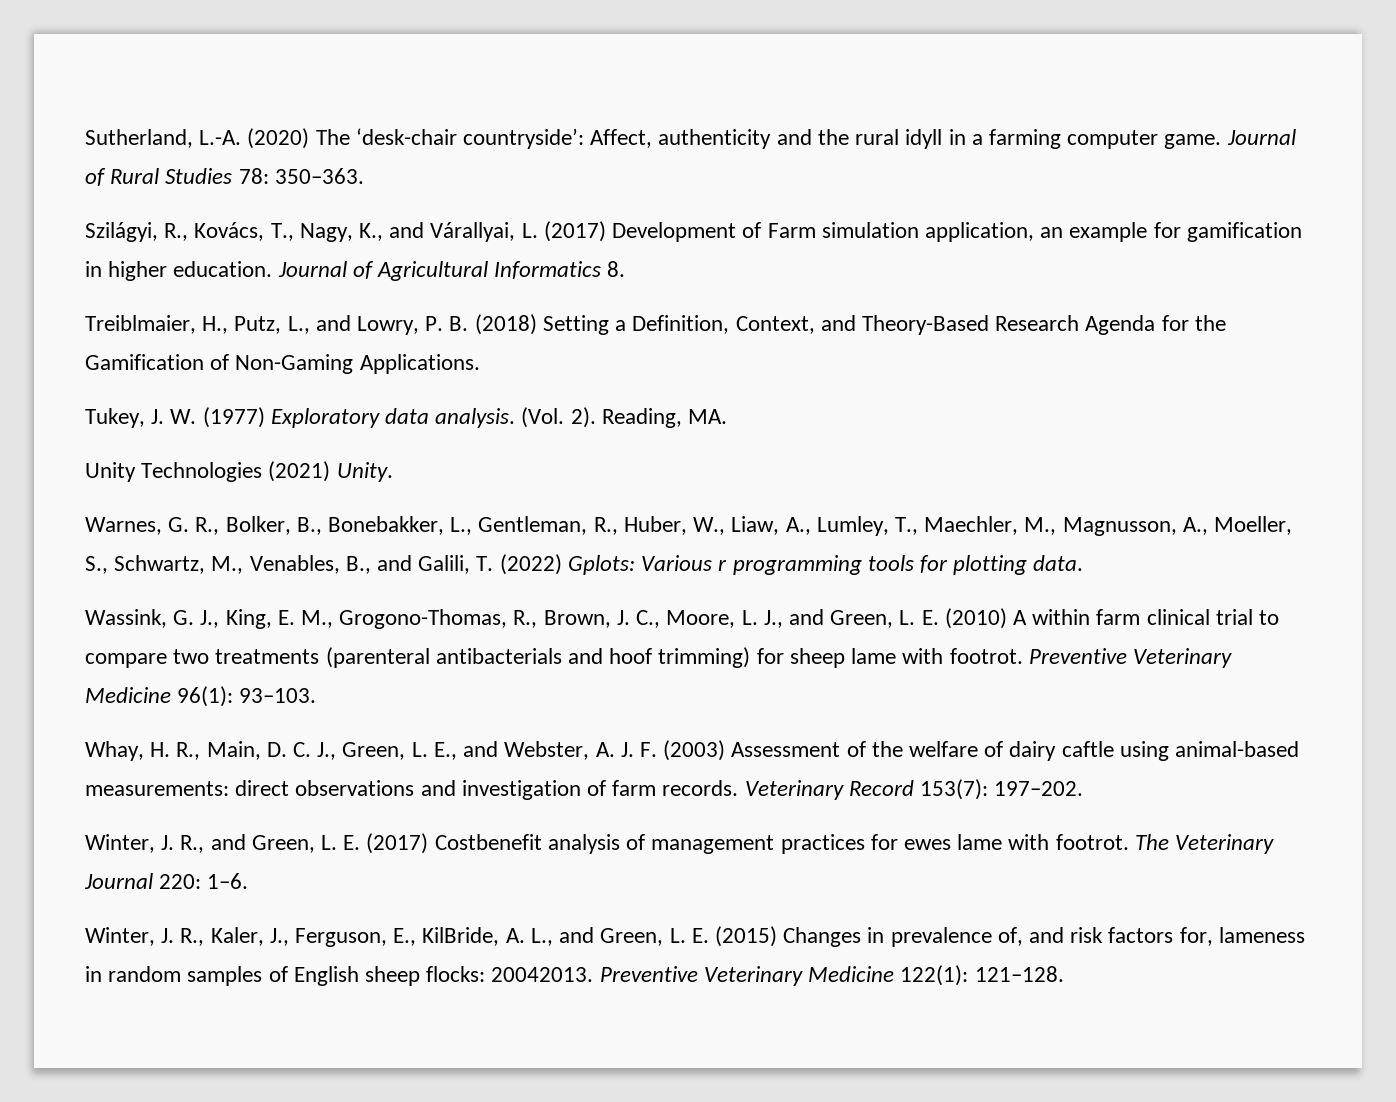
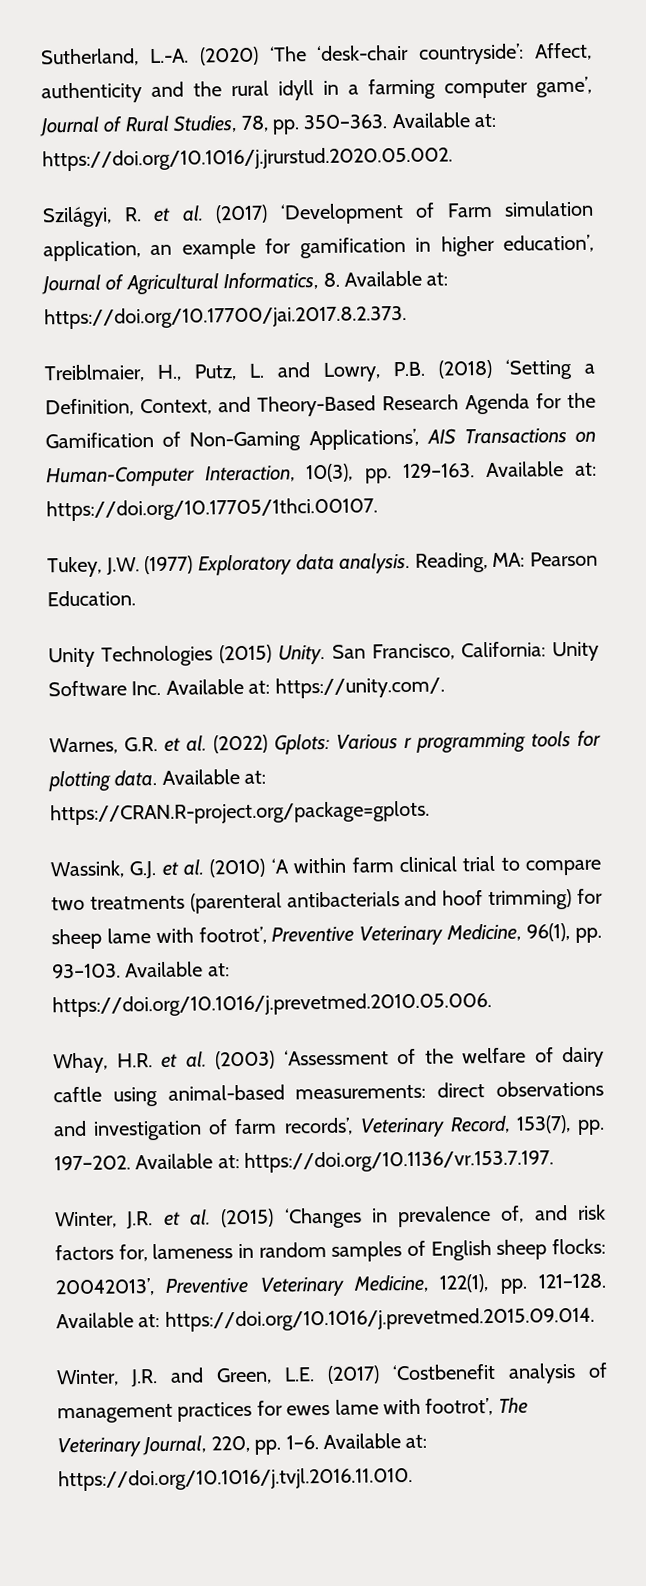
- Sutherland, L.-A. (2020) The ‘desk-chair countryside’: Affect, authenticity and the rural idyll in a farming computer game. Journal of Rural Studies 78: 350–363.
- Szilágyi, R., Kovács, T., Nagy, K., and Várallyai, L. (2017) Development of Farm simulation application, an example for gamification in higher education. Journal of Agricultural Informatics 8.
+ Sutherland, L.-A. (2020) ‘The ‘desk-chair countryside’: Affect, authenticity and the rural idyll in a farming computer game’, Journal of Rural Studies, 78, pp. 350–363. Available at: https://doi.org/10.1016/j.jrurstud.2020.05.002.
+ Szilágyi, R. et al. (2017) ‘Development of Farm simulation application, an example for gamification in higher education’, Journal of Agricultural Informatics, 8. Available at: https://doi.org/10.17700/jai.2017.8.2.373.
- Treiblmaier, H., Putz, L., and Lowry, P. B. (2018) Setting a Definition, Context, and Theory-Based Research Agenda for the Gamification of Non-Gaming Applications.
+ Treiblmaier, H., Putz, L. and Lowry, P.B. (2018) ‘Setting a Definition, Context, and Theory-Based Research Agenda for the Gamification of Non-Gaming Applications’, AIS Transactions on Human-Computer Interaction, 10(3), pp. 129–163. Available at: https://doi.org/10.17705/1thci.00107.
- Tukey, J. W. (1977) Exploratory data analysis.
+ Tukey, J.W. (1977) Exploratory data analysis.
- (Vol. 2). Reading, MA.
+ Reading, MA: Pearson Education.
- Unity Technologies (2021) Unity.
- Warnes, G. R., Bolker, B., Bonebakker, L., Gentleman, R., Huber, W., Liaw, A., Lumley, T., Maechler, M., Magnusson, A., Moeller, S., Schwartz, M., Venables, B., and Galili, T. (2022) Gplots: Various r programming tools for plotting data.
- Wassink, G. J., King, E. M., Grogono-Thomas, R., Brown, J. C., Moore, L. J., and Green, L. E. (2010) A within farm clinical trial to compare two treatments (parenteral antibacterials and hoof trimming) for sheep lame with footrot. Preventive Veterinary Medicine 96(1): 93–103.
- Whay, H. R., Main, D. C. J., Green, L. E., and Webster, A. J. F. (2003) Assessment of the welfare of dairy caftle using animal-based measurements: direct observations and investigation of farm records. Veterinary Record 153(7): 197–202.
- Winter, J. R., and Green, L. E. (2017) Costbenefit analysis of management practices for ewes lame with footrot. The Veterinary Journal 220: 1–6.
- Winter, J. R., Kaler, J., Ferguson, E., KilBride, A. L., and Green, L. E. (2015) Changes in prevalence of, and risk factors for, lameness in random samples of English sheep flocks: 20042013. Preventive Veterinary Medicine 122(1): 121–128.
+ Unity Technologies (2015) Unity. San Francisco, California: Unity Software Inc. Available at: https://unity.com/.
+ Warnes, G.R. et al. (2022) Gplots: Various r programming tools for plotting data. Available at: https://CRAN.R-project.org/package=gplots.
+ Wassink, G.J. et al. (2010) ‘A within farm clinical trial to compare two treatments (parenteral antibacterials and hoof trimming) for sheep lame with footrot’, Preventive Veterinary Medicine, 96(1), pp. 93–103. Available at: https://doi.org/10.1016/j.prevetmed.2010.05.006.
+ Whay, H.R. et al. (2003) ‘Assessment of the welfare of dairy caftle using animal-based measurements: direct observations and investigation of farm records’, Veterinary Record, 153(7), pp. 197–202. Available at: https://doi.org/10.1136/vr.153.7.197.
+ Winter, J.R. et al. (2015) ‘Changes in prevalence of, and risk factors for, lameness in random samples of English sheep flocks: 20042013’, Preventive Veterinary Medicine, 122(1), pp. 121–128. Available at: https://doi.org/10.1016/j.prevetmed.2015.09.014.
+ Winter, J.R. and Green, L.E. (2017) ‘Costbenefit analysis of management practices for ewes lame with footrot’, The Veterinary Journal, 220, pp. 1–6. Available at: https://doi.org/10.1016/j.tvjl.2016.11.010.

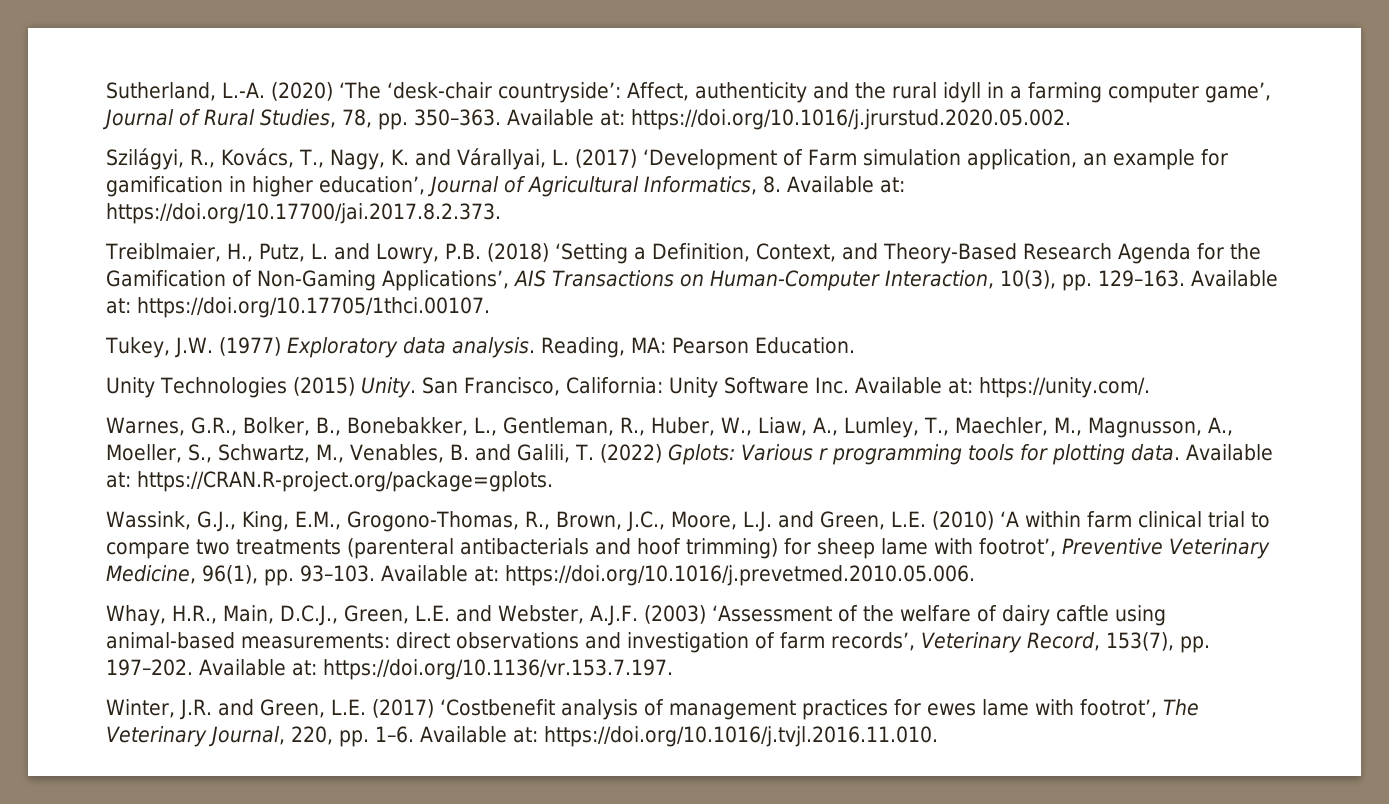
- Szilágyi, R. et al. (2017) ‘Development of Farm simulation application, an example for gamification in higher education’, Journal of Agricultural Informatics, 8. Available at: https://doi.org/10.17700/jai.2017.8.2.373.
+ Szilágyi, R., Kovács, T., Nagy, K. and Várallyai, L. (2017) ‘Development of Farm simulation application, an example for gamification in higher education’, Journal of Agricultural Informatics, 8. Available at: https://doi.org/10.17700/jai.2017.8.2.373.
- Warnes, G.R. et al. (2022) Gplots: Various r programming tools for plotting data.
+ Warnes, G.R., Bolker, B., Bonebakker, L., Gentleman, R., Huber, W., Liaw, A., Lumley, T., Maechler, M., Magnusson, A., Moeller, S., Schwartz, M., Venables, B. and Galili, T. (2022) Gplots: Various r programming tools for plotting data.
- Wassink, G.J. et al. (2010) ‘A within farm clinical trial to compare two treatments (parenteral antibacterials and hoof trimming) for sheep lame with footrot’, Preventive Veterinary Medicine, 96(1), pp. 93–103.
+ Wassink, G.J., King, E.M., Grogono-Thomas, R., Brown, J.C., Moore, L.J. and Green, L.E. (2010) ‘A within farm clinical trial to compare two treatments (parenteral antibacterials and hoof trimming) for sheep lame with footrot’, Preventive Veterinary Medicine, 96(1), pp. 93–103.
- Whay, H.R. et al. (2003) ‘Assessment of the welfare of dairy caftle using animal-based measurements: direct observations and investigation of farm records’, Veterinary Record, 153(7), pp. 197–202.
+ Whay, H.R., Main, D.C.J., Green, L.E. and Webster, A.J.F. (2003) ‘Assessment of the welfare of dairy caftle using animal-based measurements: direct observations and investigation of farm records’, Veterinary Record, 153(7), pp. 197–202.
- Winter, J.R. et al. (2015) ‘Changes in prevalence of, and risk factors for, lameness in random samples of English sheep flocks: 20042013’, Preventive Veterinary Medicine, 122(1), pp. 121–128. Available at: https://doi.org/10.1016/j.prevetmed.2015.09.014.

